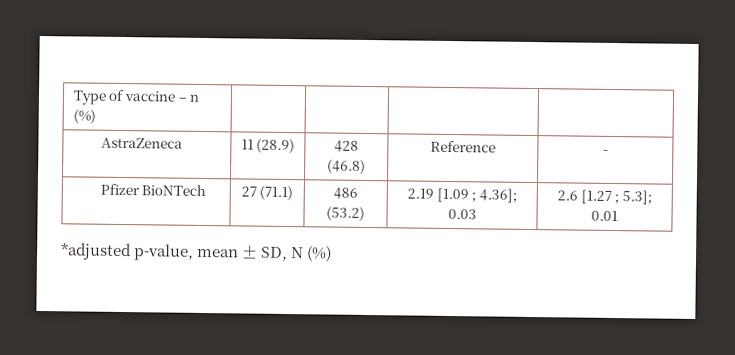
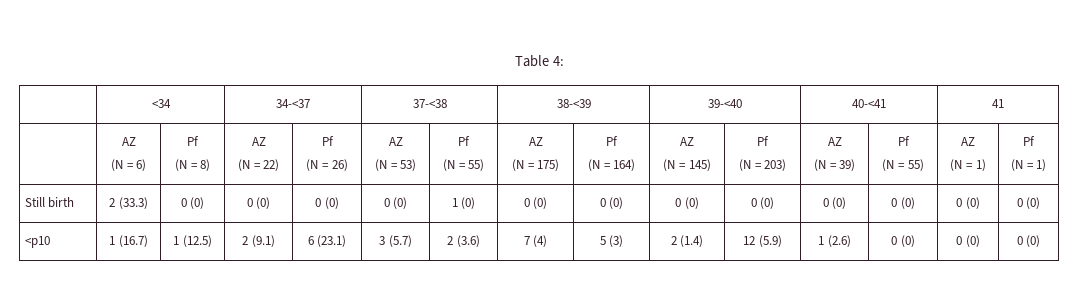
- Type of vaccine – n (%) | | | |
- AstraZeneca | 11 (28.9) | 428 (46.8) | Reference | -
- Pfizer BioNTech | 27 (71.1) | 486 (53.2) | 2.19 [1.09 ; 4.36]; 0.03 | 2.6 [1.27 ; 5.3]; 0.01
- *adjusted p-value, mean ± SD, N (%)
+ Table 4:
+ | <34 | 34-<37 | 37-<38 | 38-<39 | 39-<40 | 40-<41 | 41
+ | AZ
+ (N = 6) | Pf
+ (N = 8) | AZ
+ (N = 22) | Pf
+ (N = 26) | AZ
+ (N = 53) | Pf
+ (N = 55) | AZ
+ (N = 175) | Pf
+ (N = 164) | AZ
+ (N = 145) | Pf
+ (N = 203) | AZ
+ (N = 39) | Pf
+ (N = 55) | AZ
+ (N = 1) | Pf
+ (N = 1)
+ Still birth | 2 (33.3) | 0 (0) | 0 (0) | 0 (0) | 0 (0) | 1 (0) | 0 (0) | 0 (0) | 0 (0) | 0 (0) | 0 (0) | 0 (0) | 0 (0) | 0 (0)
+ <p10 | 1 (16.7) | 1 (12.5) | 2 (9.1) | 6 (23.1) | 3 (5.7) | 2 (3.6) | 7 (4) | 5 (3) | 2 (1.4) | 12 (5.9) | 1 (2.6) | 0 (0) | 0 (0) | 0 (0)

